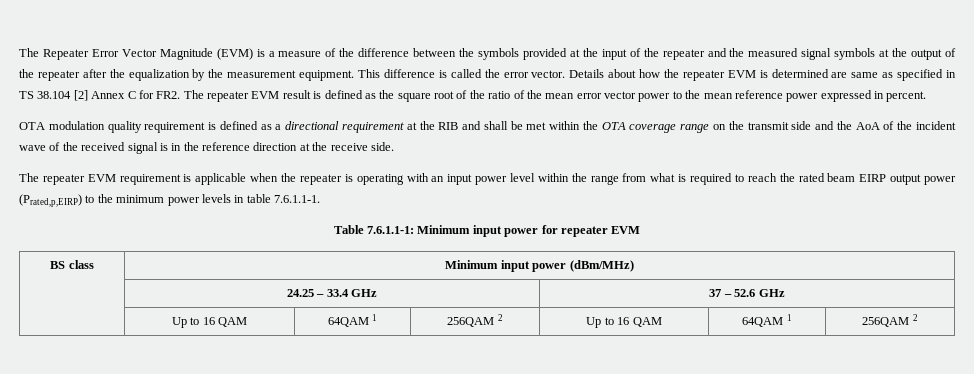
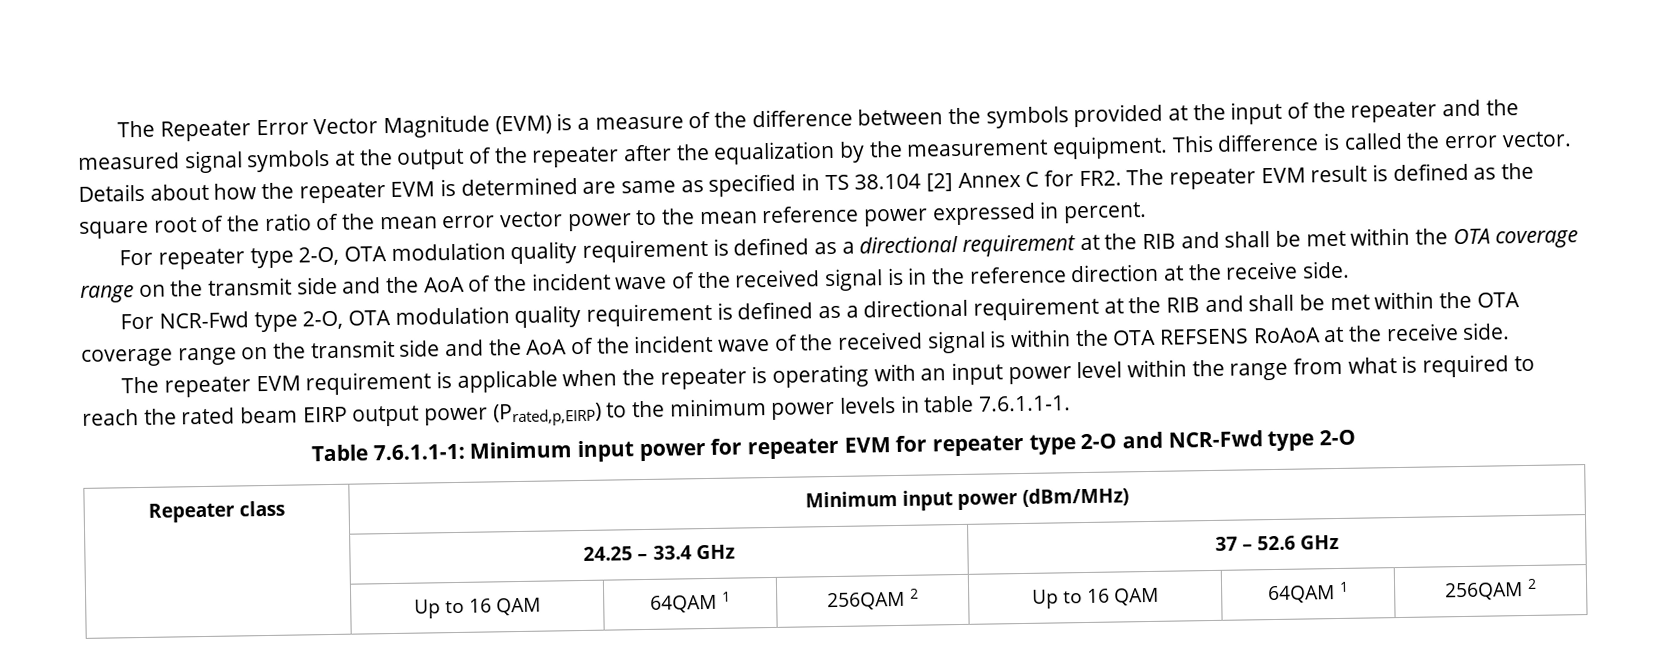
- OTA modulation quality requirement is defined as a directional requirement at the RIB and shall be met within the OTA coverage range on the transmit side and the AoA of the incident wave of the received signal is in the reference direction at the receive side.
+ For repeater type 2-O, OTA modulation quality requirement is defined as a directional requirement at the RIB and shall be met within the OTA coverage range on the transmit side and the AoA of the incident wave of the received signal is in the reference direction at the receive side.
+ For NCR-Fwd type 2-O, OTA modulation quality requirement is defined as a directional requirement at the RIB and shall be met within the OTA coverage range on the transmit side and the AoA of the incident wave of the received signal is within the OTA REFSENS RoAoA at the receive side.
- Table 7.6.1.1-1: Minimum input power for repeater EVM
- BS class | Minimum input power (dBm/MHz)
+ Table 7.6.1.1-1: Minimum input power for repeater EVM for repeater type 2-O and NCR-Fwd type 2-O
+ Repeater class | Minimum input power (dBm/MHz)

